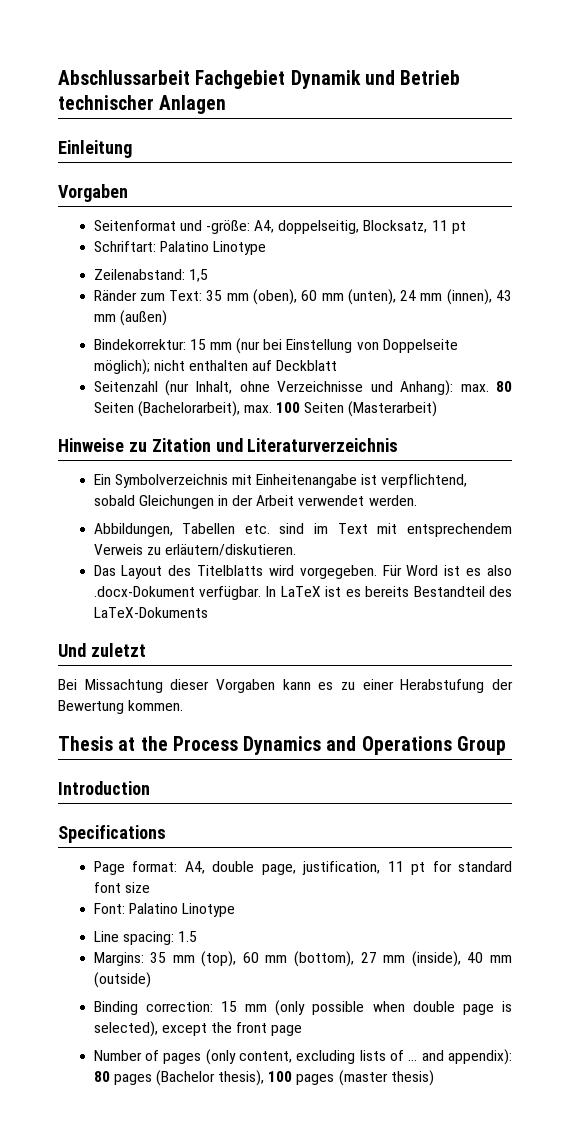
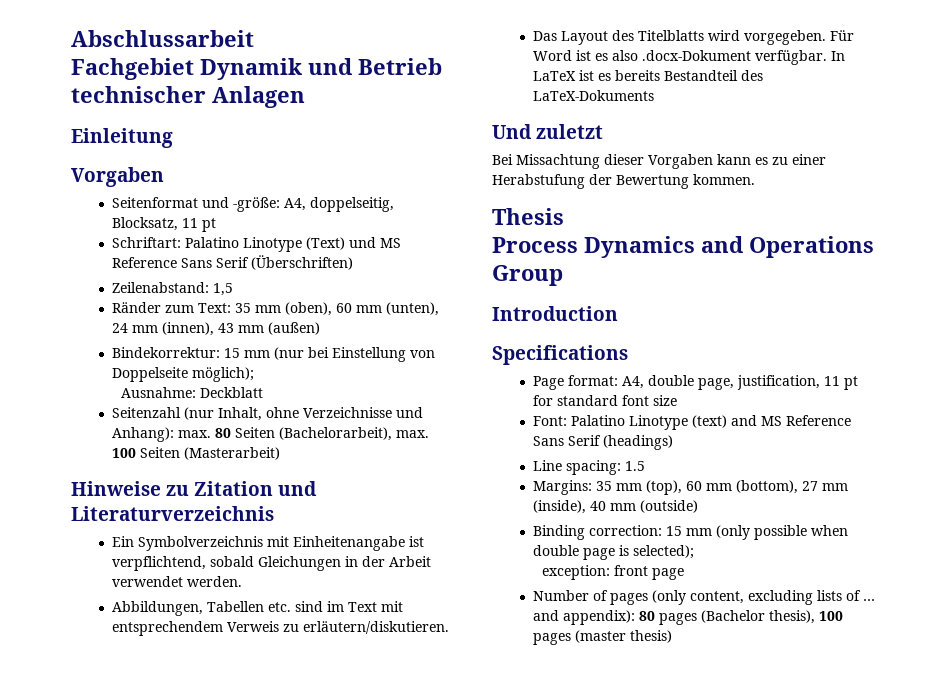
- Abschlussarbeit Fachgebiet Dynamik und Betrieb technischer Anlagen
+ Abschlussarbeit
+ Fachgebiet Dynamik und Betrieb technischer Anlagen
- Schriftart: Palatino Linotype
+ Schriftart: Palatino Linotype (Text) und MS Reference Sans Serif (Überschriften)
- Bindekorrektur: 15 mm (nur bei Einstellung von Doppelseite möglich); nicht enthalten auf Deckblatt
+ Bindekorrektur: 15 mm (nur bei Einstellung von Doppelseite möglich);
+ Ausnahme: Deckblatt
- Thesis at the Process Dynamics and Operations Group
+ Thesis
+ Process Dynamics and Operations Group
- Font: Palatino Linotype
+ Font: Palatino Linotype (text) and MS Reference Sans Serif (headings)
- Binding correction: 15 mm (only possible when double page is selected), except the front page
+ Binding correction: 15 mm (only possible when double page is selected);
+ exception: front page

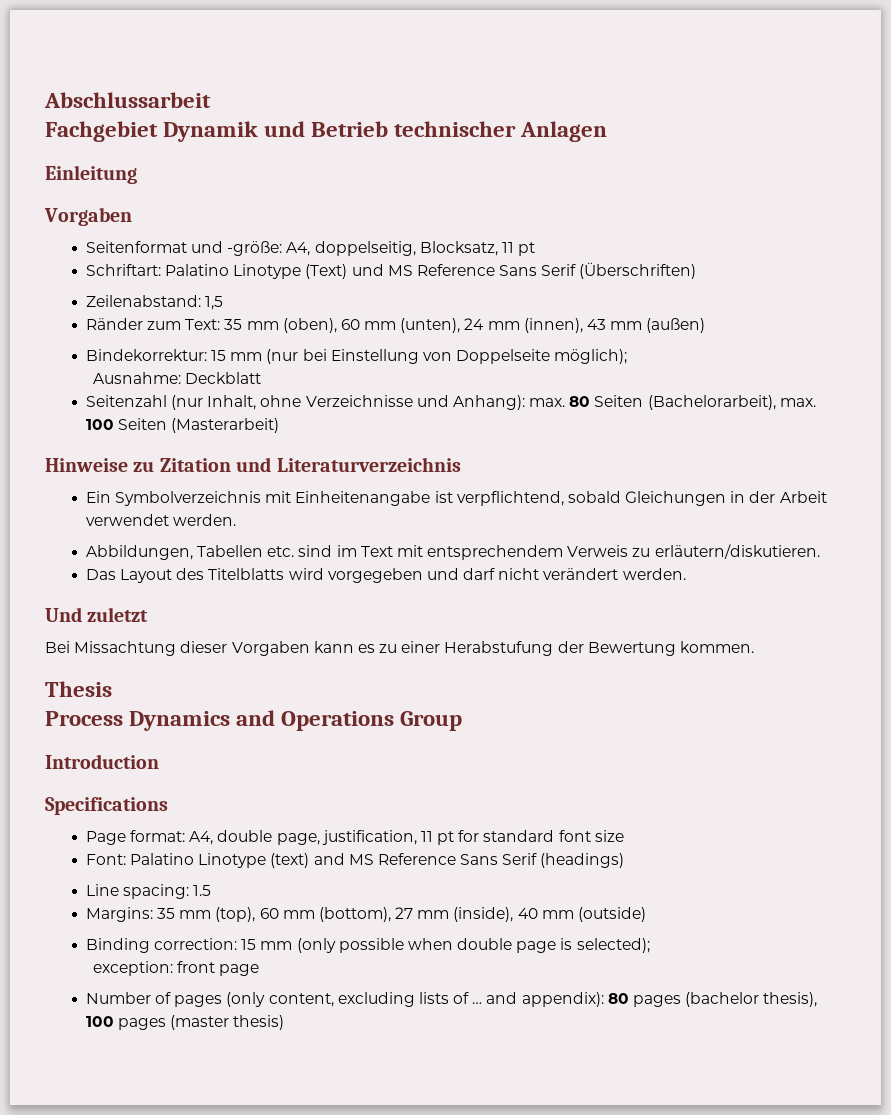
- Das Layout des Titelblatts wird vorgegeben. Für Word ist es also .docx-Dokument verfügbar. In LaTeX ist es bereits Bestandteil des LaTeX-Dokuments
+ Das Layout des Titelblatts wird vorgegeben und darf nicht verändert werden.
- Number of pages (only content, excluding lists of … and appendix): 80 pages (Bachelor thesis), 100 pages (master thesis)
+ Number of pages (only content, excluding lists of … and appendix): 80 pages (bachelor thesis), 100 pages (master thesis)

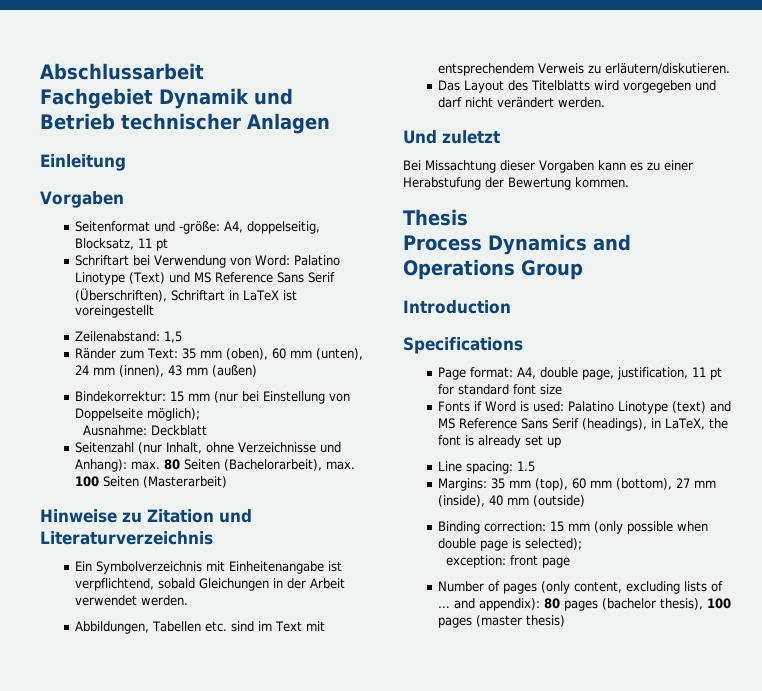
- Schriftart: Palatino Linotype (Text) und MS Reference Sans Serif (Überschriften)
+ Schriftart bei Verwendung von Word: Palatino Linotype (Text) und MS Reference Sans Serif (Überschriften), Schriftart in LaTeX ist voreingestellt
- Font: Palatino Linotype (text) and MS Reference Sans Serif (headings)
+ Fonts if Word is used: Palatino Linotype (text) and MS Reference Sans Serif (headings), in LaTeX, the font is already set up

